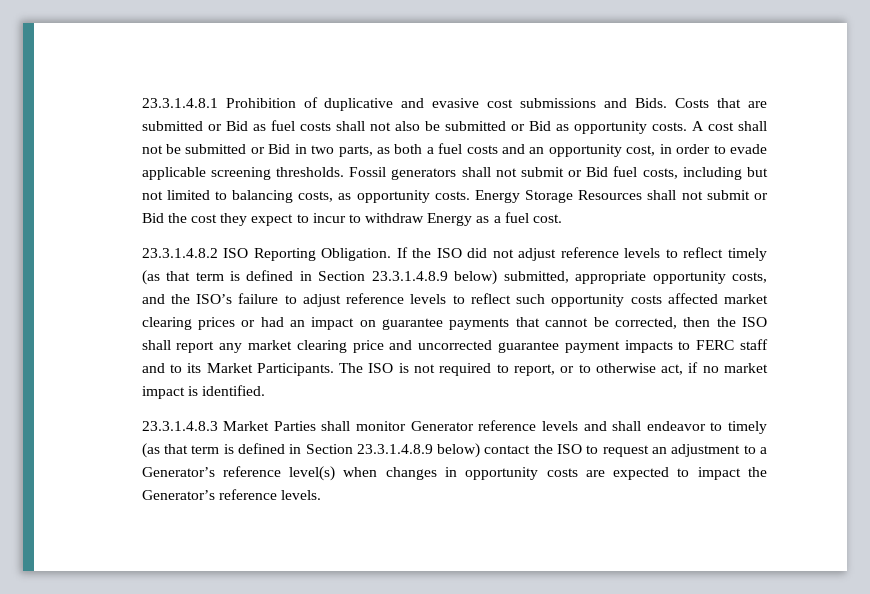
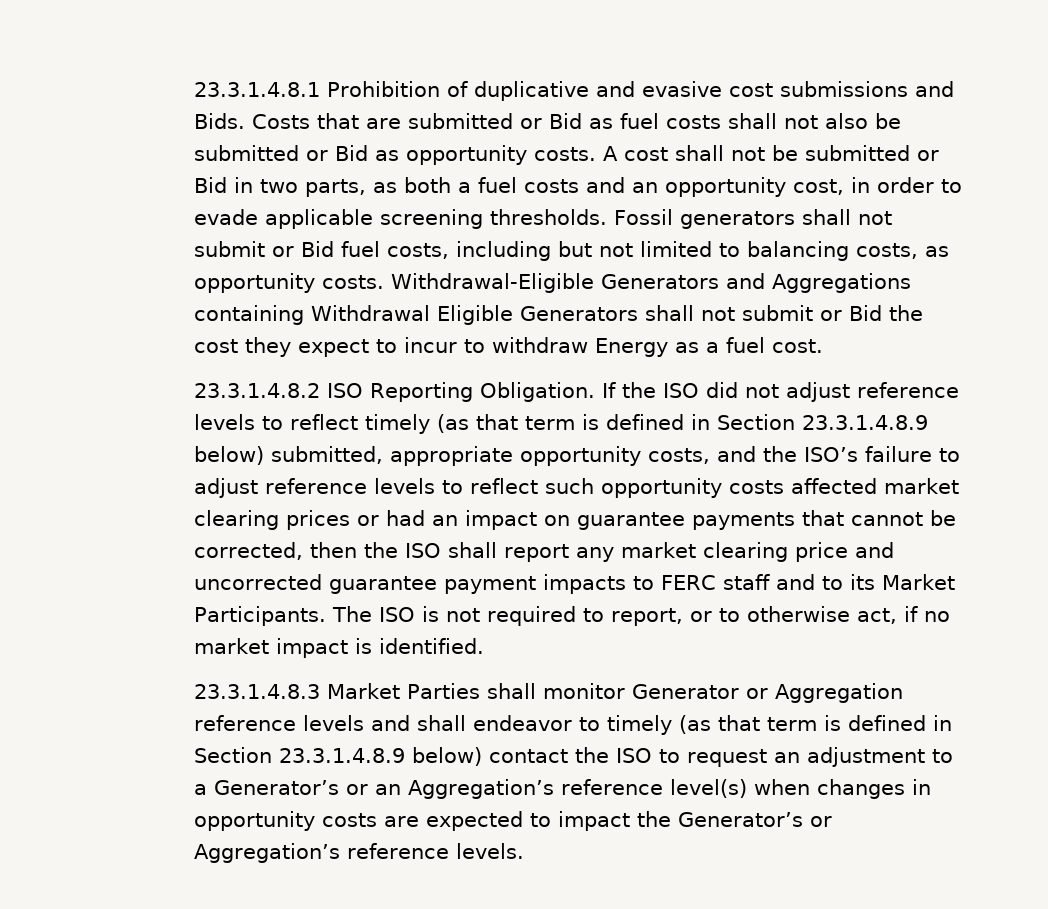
- Energy Storage Resources shall not submit or Bid the cost they expect to incur to withdraw Energy as a fuel cost.
+ Withdrawal-Eligible Generators and Aggregations containing Withdrawal Eligible Generators shall not submit or Bid the cost they expect to incur to withdraw Energy as a fuel cost.
- 23.3.1.4.8.3 Market Parties shall monitor Generator reference levels and shall endeavor to timely (as that term is defined in Section 23.3.1.4.8.9 below) contact the ISO to request an adjustment to a Generator’s reference level(s) when changes in opportunity costs are expected to impact the Generator’s reference levels.
+ 23.3.1.4.8.3 Market Parties shall monitor Generator or Aggregation reference levels and shall endeavor to timely (as that term is defined in Section 23.3.1.4.8.9 below) contact the ISO to request an adjustment to a Generator’s or an Aggregation’s reference level(s) when changes in opportunity costs are expected to impact the Generator’s or Aggregation’s reference levels.

